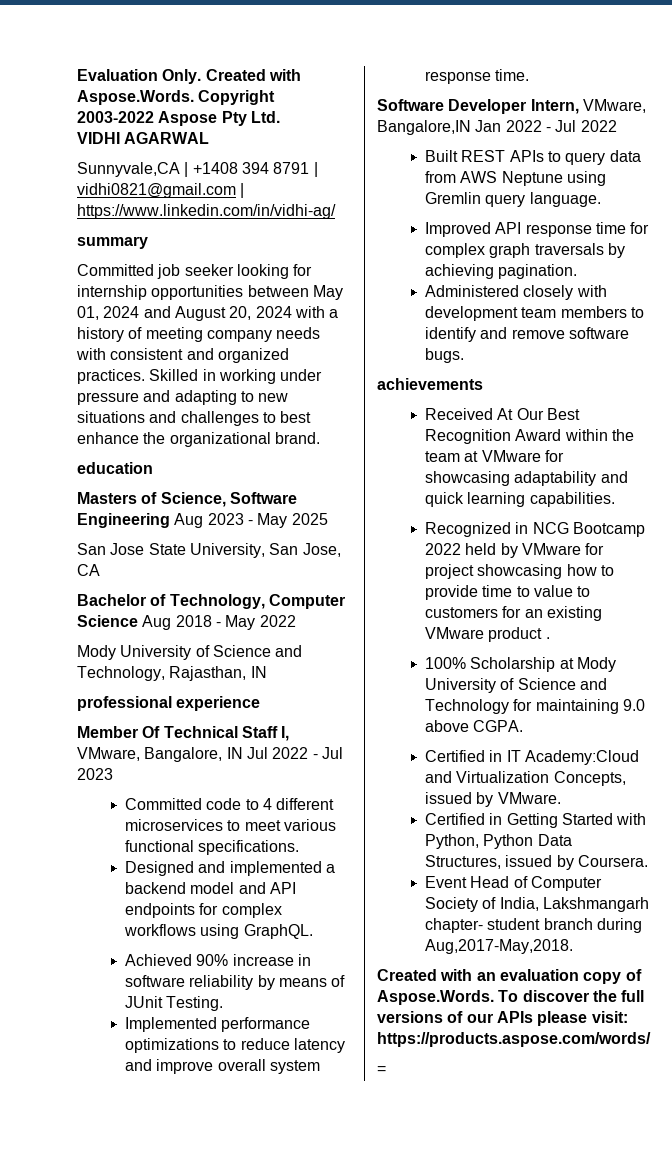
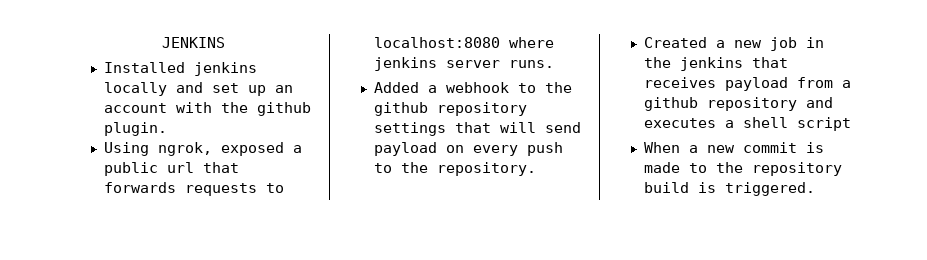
- Evaluation Only. Created with Aspose.Words. Copyright 2003-2022 Aspose Pty Ltd.
- VIDHI AGARWAL
- Sunnyvale,CA | +1408 394 8791 | vidhi0821@gmail.com | https://www.linkedin.com/in/vidhi-ag/
- summary
- Committed job seeker looking for internship opportunities between May 01, 2024 and August 20, 2024 with a history of meeting company needs with consistent and organized practices. Skilled in working under pressure and adapting to new situations and challenges to best enhance the organizational brand.
- education
- Masters of Science, Software Engineering Aug 2023 - May 2025
- San Jose State University, San Jose, CA
- Bachelor of Technology, Computer Science Aug 2018 - May 2022
- Mody University of Science and Technology, Rajasthan, IN
- professional experience
- Member Of Technical Staff I, VMware, Bangalore, IN Jul 2022 - Jul 2023
- Committed code to 4 different microservices to meet various functional specifications.
- Designed and implemented a backend model and API endpoints for complex workflows using GraphQL.
- Achieved 90% increase in software reliability by means of JUnit Testing.
- Implemented performance optimizations to reduce latency and improve overall system response time.
- Software Developer Intern, VMware, Bangalore,IN Jan 2022 - Jul 2022
- Built REST APIs to query data from AWS Neptune using Gremlin query language.
- Improved API response time for complex graph traversals by achieving pagination.
- Administered closely with development team members to identify and remove software bugs.
- achievements
- Received At Our Best Recognition Award within the team at VMware for showcasing adaptability and quick learning capabilities.
- Recognized in NCG Bootcamp 2022 held by VMware for project showcasing how to provide time to value to customers for an existing VMware product .
- 100% Scholarship at Mody University of Science and Technology for maintaining 9.0 above CGPA.
- Certified in IT Academy:Cloud and Virtualization Concepts, issued by VMware.
- Certified in Getting Started with Python, Python Data Structures, issued by Coursera.
- Event Head of Computer Society of India, Lakshmangarh chapter- student branch during Aug,2017-May,2018.
- Created with an evaluation copy of Aspose.Words. To discover the full versions of our APIs please visit: https://products.aspose.com/words/
- =
+ JENKINS
+ Installed jenkins locally and set up an account with the github plugin.
+ Using ngrok, exposed a public url that forwards requests to localhost:8080 where jenkins server runs.
+ Added a webhook to the github repository settings that will send payload on every push to the repository.
+ Created a new job in the jenkins that receives payload from a github repository and executes a shell script
+ When a new commit is made to the repository build is triggered.

